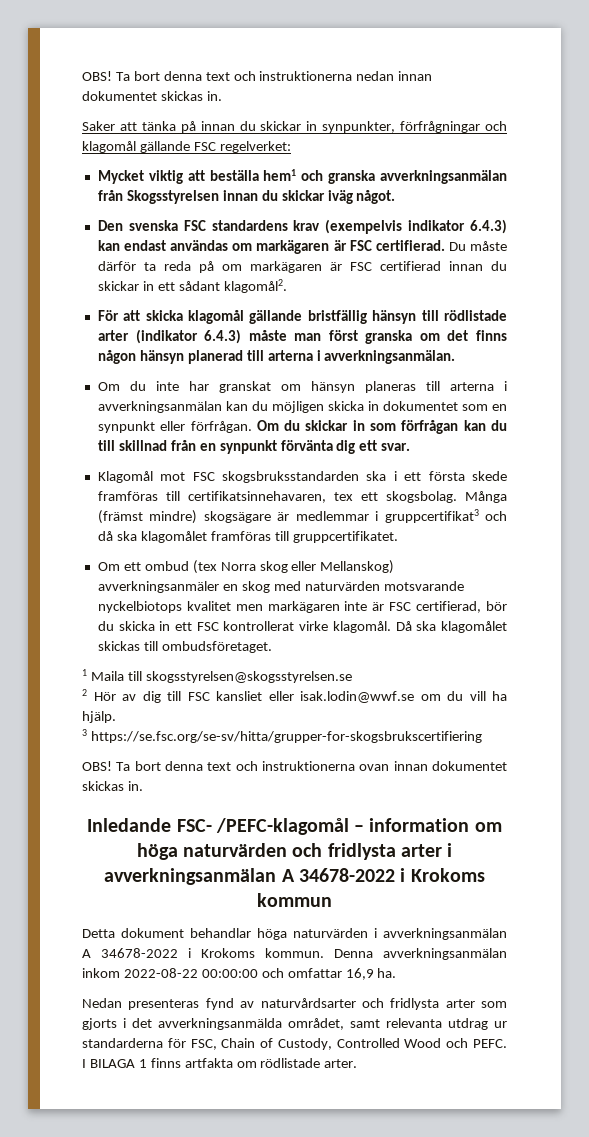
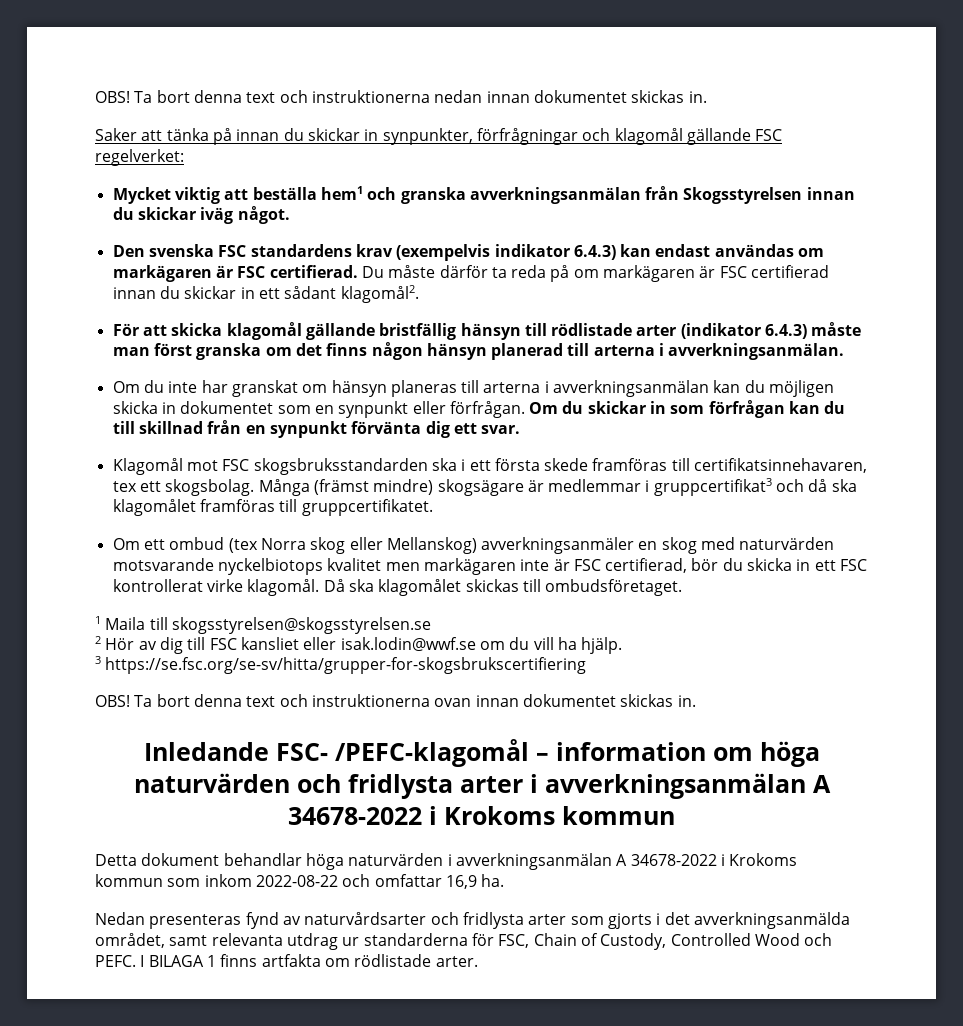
- Detta dokument behandlar höga naturvärden i avverkningsanmälan A 34678-2022 i Krokoms kommun. Denna avverkningsanmälan inkom 2022-08-22 00:00:00 och omfattar 16,9 ha.
+ Detta dokument behandlar höga naturvärden i avverkningsanmälan A 34678-2022 i Krokoms kommun som inkom 2022-08-22 och omfattar 16,9 ha.

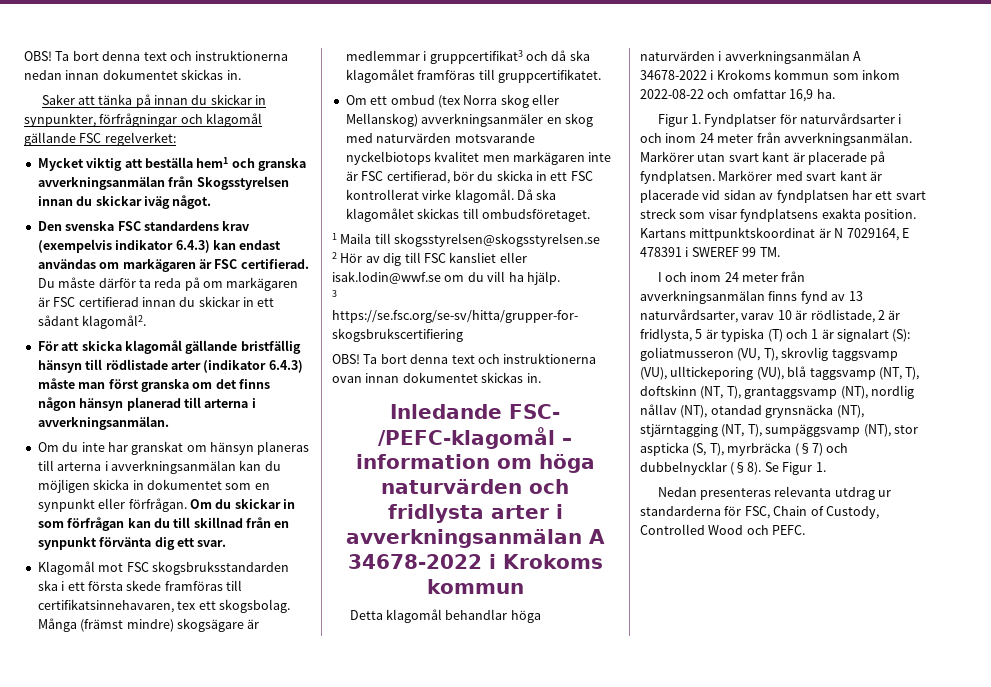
- Detta dokument behandlar höga naturvärden i avverkningsanmälan A 34678-2022 i Krokoms kommun som inkom 2022-08-22 och omfattar 16,9 ha.
+ Detta klagomål behandlar höga naturvärden i avverkningsanmälan A 34678-2022 i Krokoms kommun som inkom 2022-08-22 och omfattar 16,9 ha.
- Nedan presenteras fynd av naturvårdsarter och fridlysta arter som gjorts i det avverkningsanmälda området, samt relevanta utdrag ur standarderna för FSC, Chain of Custody, Controlled Wood och PEFC. I BILAGA 1 finns artfakta om rödlistade arter.
+ Figur 1. Fyndplatser för naturvårdsarter i och inom 24 meter från avverkningsanmälan. Markörer utan svart kant är placerade på fyndplatsen. Markörer med svart kant är placerade vid sidan av fyndplatsen har ett svart streck som visar fyndplatsens exakta position. Kartans mittpunktskoordinat är N 7029164, E 478391 i SWEREF 99 TM.
+ I och inom 24 meter från avverkningsanmälan finns fynd av 13 naturvårdsarter, varav 10 är rödlistade, 2 är fridlysta, 5 är typiska (T) och 1 är signalart (S): goliatmusseron (VU, T), skrovlig taggsvamp (VU), ulltickeporing (VU), blå taggsvamp (NT, T), doftskinn (NT, T), grantaggsvamp (NT), nordlig nållav (NT), otandad grynsnäcka (NT), stjärntagging (NT, T), sumpäggsvamp (NT), stor aspticka (S, T), myrbräcka (§7) och dubbelnycklar (§8). Se Figur 1.
+ Nedan presenteras relevanta utdrag ur standarderna för FSC, Chain of Custody, Controlled Wood och PEFC.

